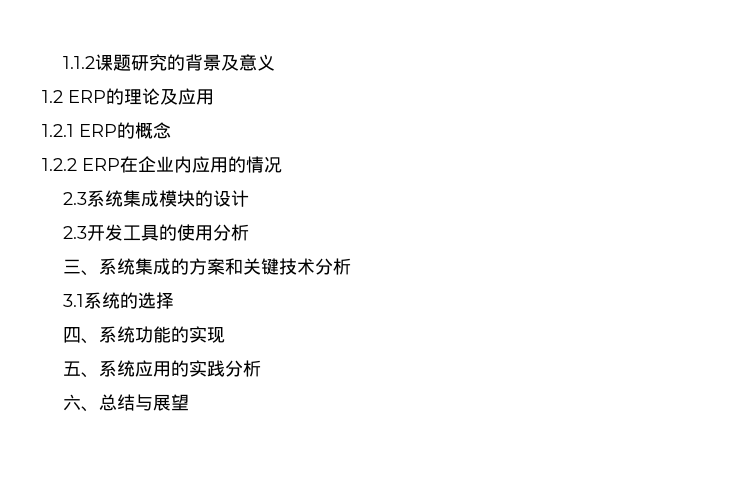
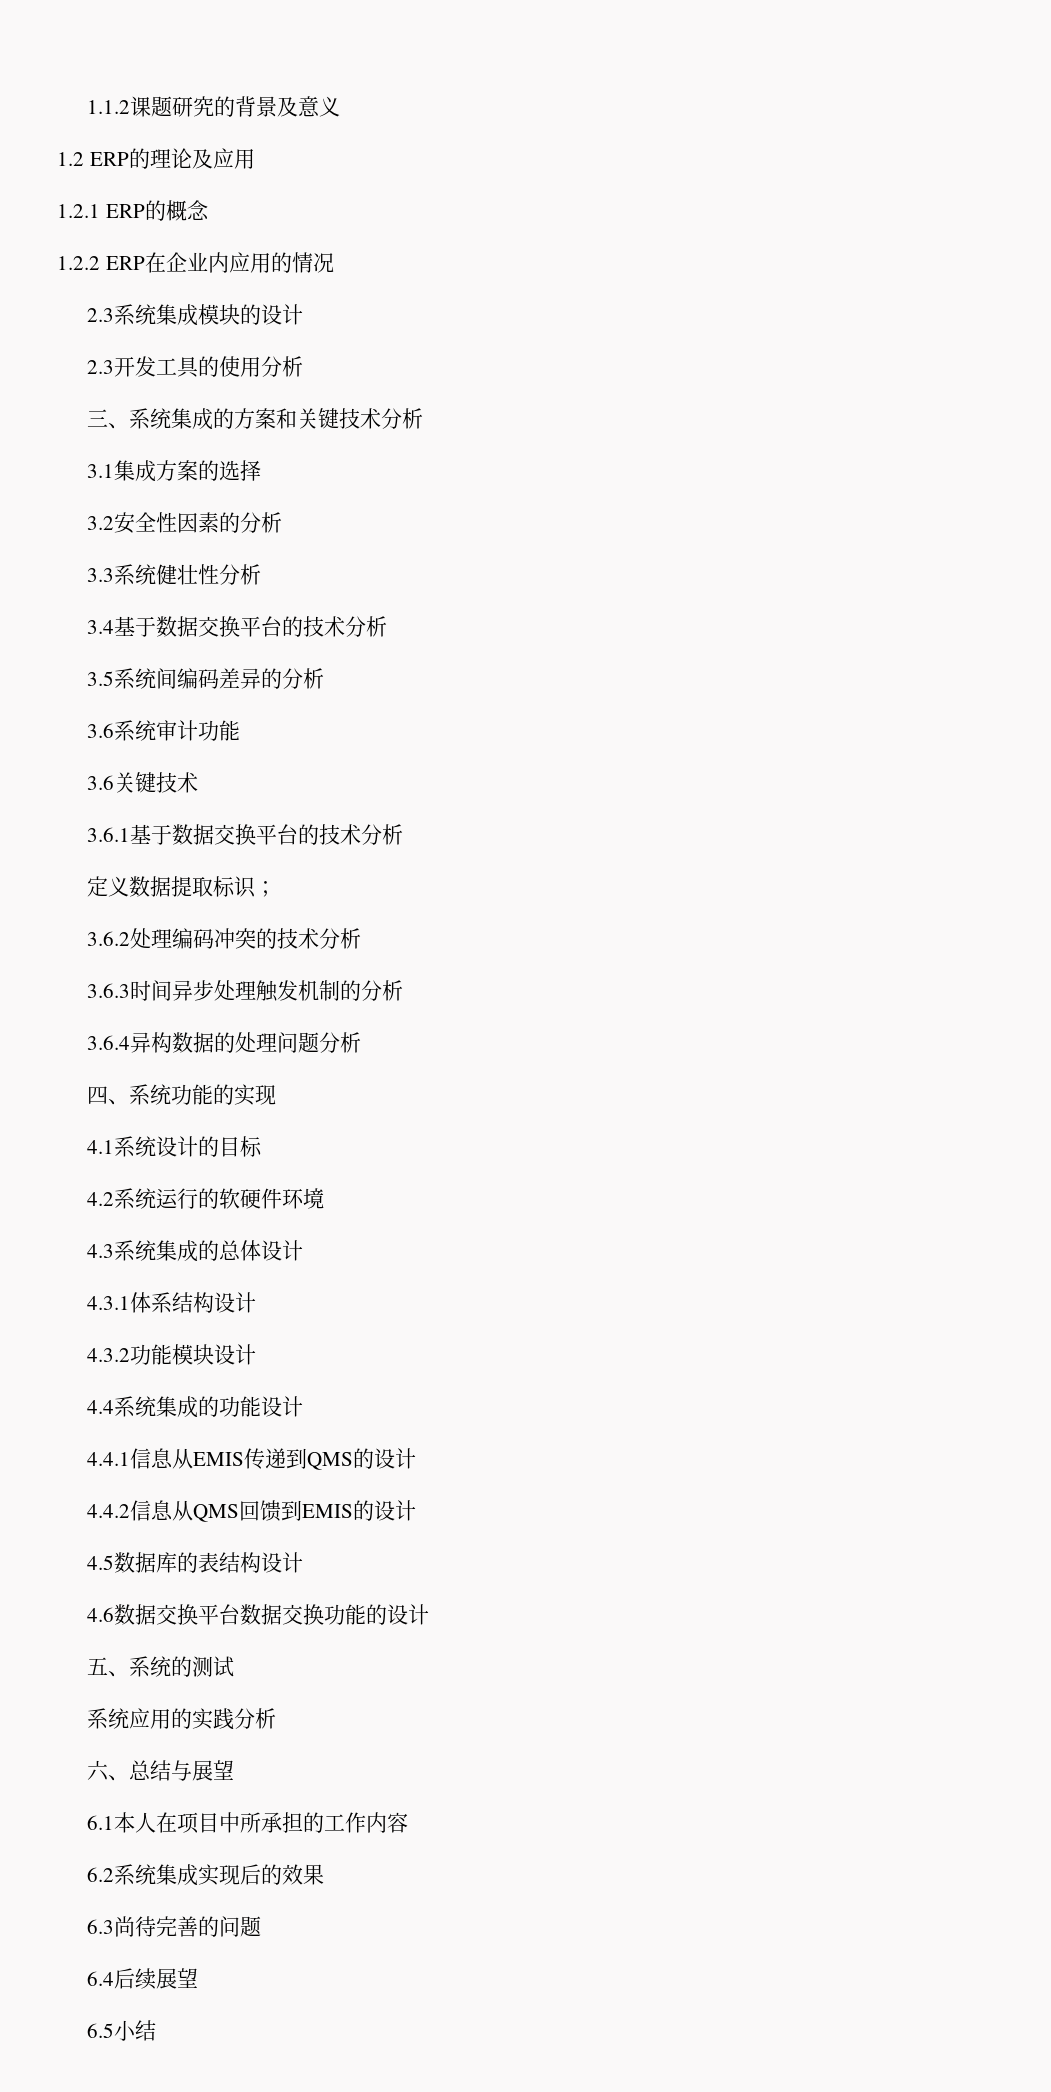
- 3.1系统的选择
+ 3.1集成方案的选择
+ 3.2安全性因素的分析
+ 3.3系统健壮性分析
+ 3.4基于数据交换平台的技术分析
+ 3.5系统间编码差异的分析
+ 3.6系统审计功能
+ 3.6关键技术
+ 3.6.1基于数据交换平台的技术分析
+ 定义数据提取标识；
+ 3.6.2处理编码冲突的技术分析
+ 3.6.3时间异步处理触发机制的分析
+ 3.6.4异构数据的处理问题分析
+ 4.1系统设计的目标
+ 4.2系统运行的软硬件环境
+ 4.3系统集成的总体设计
+ 4.3.1体系结构设计
+ 4.3.2功能模块设计
+ 4.4系统集成的功能设计
+ 4.4.1信息从EMIS传递到QMS的设计
+ 4.4.2信息从QMS回馈到EMIS的设计
+ 4.5数据库的表结构设计
+ 4.6数据交换平台数据交换功能的设计
- 五、系统应用的实践分析
+ 五、系统的测试
+ 系统应用的实践分析
+ 6.1本人在项目中所承担的工作内容
+ 6.2系统集成实现后的效果
+ 6.3尚待完善的问题
+ 6.4后续展望
+ 6.5小结

